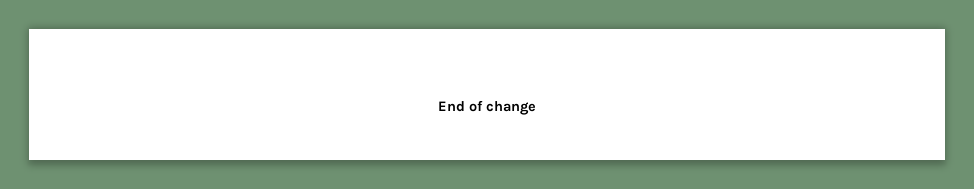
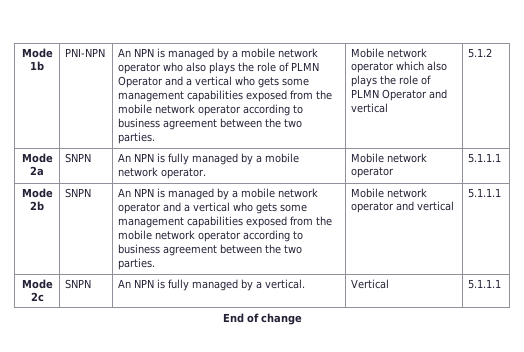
+ Mode 1b | PNI-NPN | An NPN is managed by a mobile network operator who also plays the role of PLMN Operator and a vertical who gets some management capabilities exposed from the mobile network operator according to business agreement between the two parties. | Mobile network operator which also plays the role of PLMN Operator and vertical | 5.1.2
+ Mode 2a | SNPN | An NPN is fully managed by a mobile network operator. | Mobile network operator | 5.1.1.1
+ Mode 2b | SNPN | An NPN is managed by a mobile network operator and a vertical who gets some management capabilities exposed from the mobile network operator according to business agreement between the two parties. | Mobile network operator and vertical | 5.1.1.1
+ Mode 2c | SNPN | An NPN is fully managed by a vertical. | Vertical | 5.1.1.1

